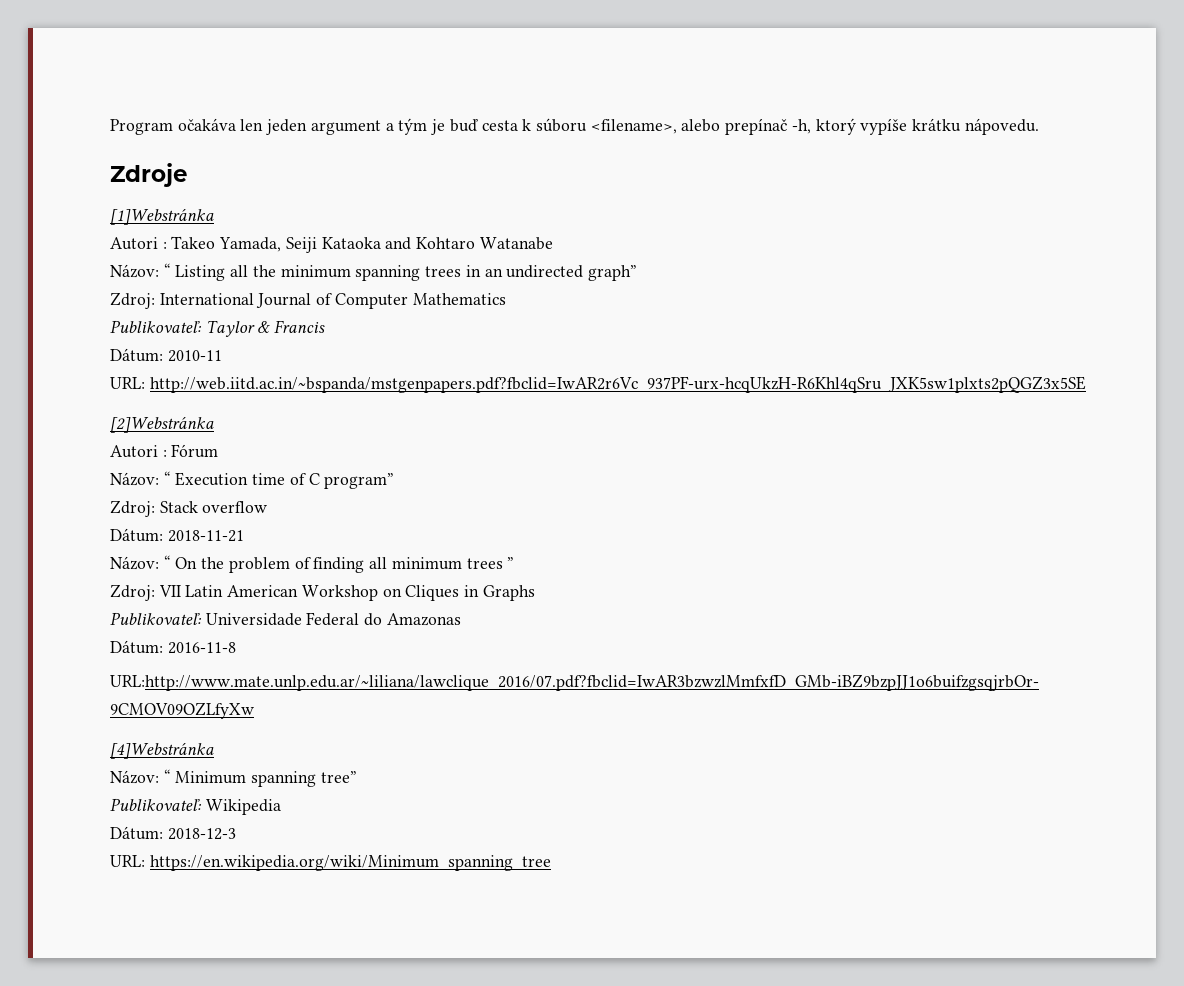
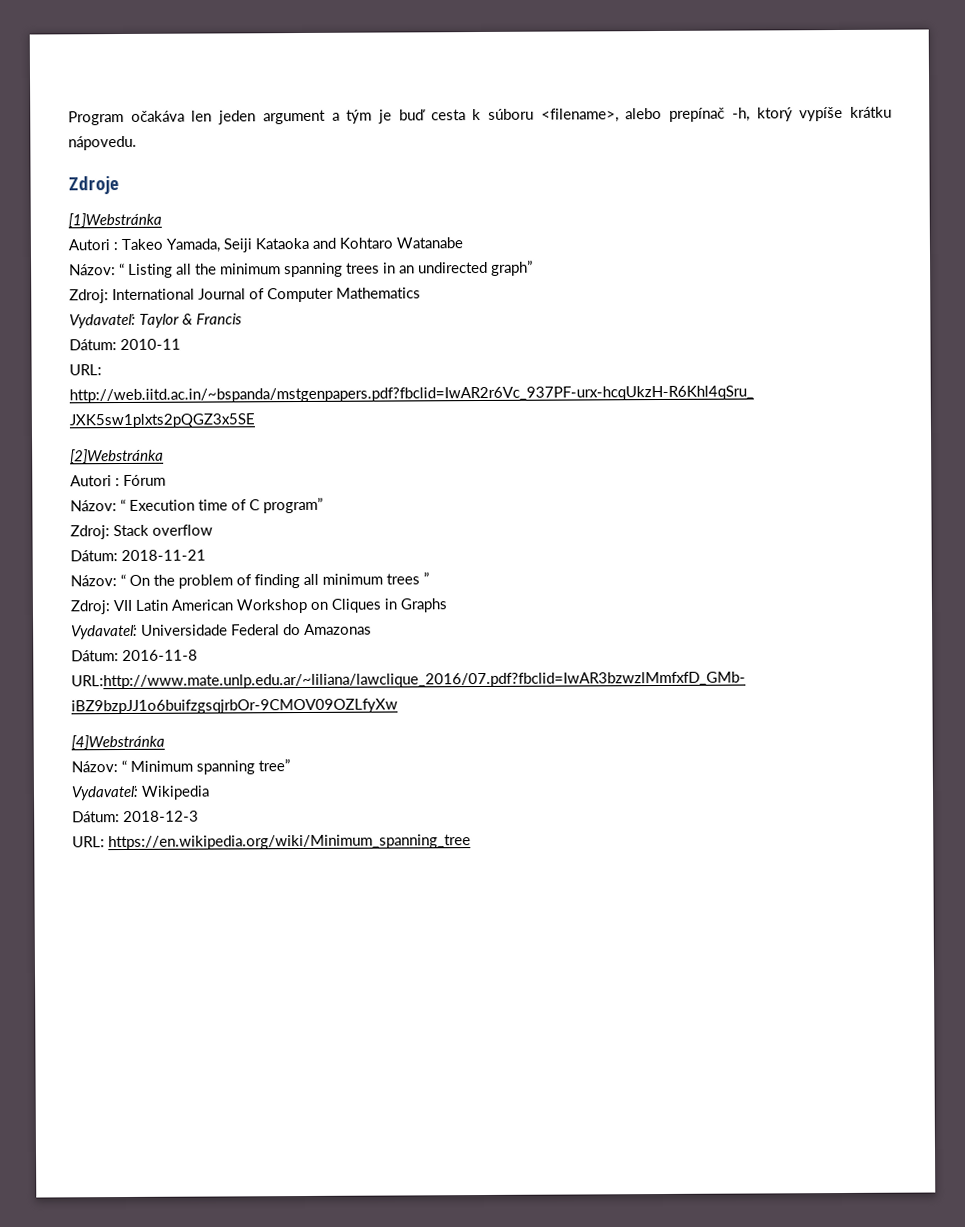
- Publikovateľ: Taylor & Francis
+ Vydavateľ: Taylor & Francis
- Publikovateľ: Universidade Federal do Amazonas
+ Vydavateľ: Universidade Federal do Amazonas
- Publikovateľ: Wikipedia
+ Vydavateľ: Wikipedia

